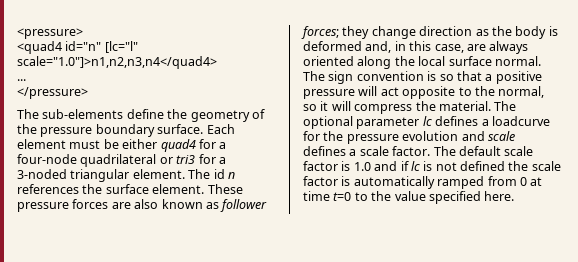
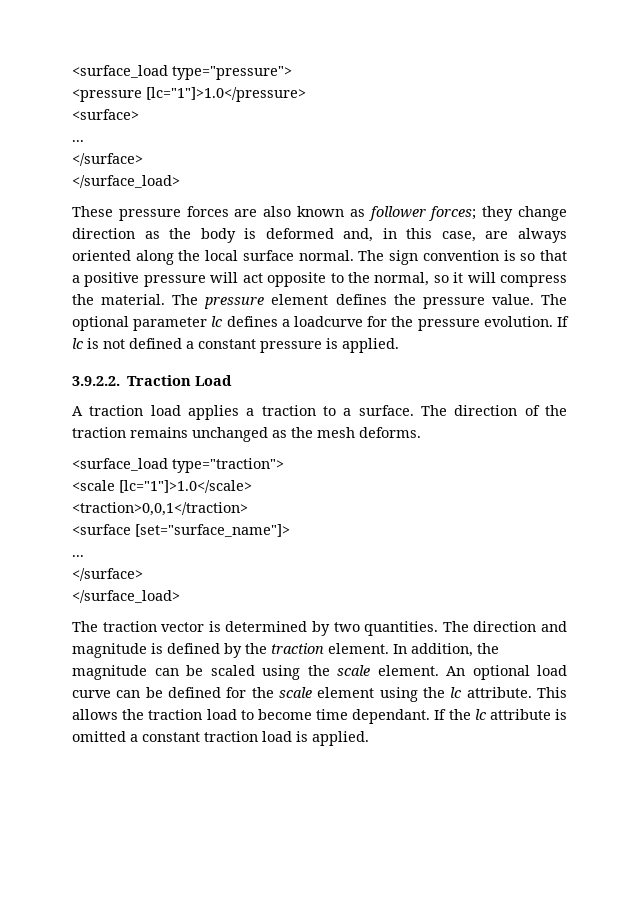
- <pressure>
- <quad4 id="n" [lc="l" scale="1.0"]>n1,n2,n3,n4</quad4>
+ <surface_load type="pressure">
+ <pressure [lc="1"]>1.0</pressure>
+ <surface>
  ...
- </pressure>
- The sub-elements define the geometry of the pressure boundary surface. Each element must be either quad4 for a four-node quadrilateral or tri3 for a 3-noded triangular element. The id n references the surface element. These pressure forces are also known as follower forces; they change direction as the body is deformed and, in this case, are always oriented along the local surface normal.
+ </surface>
+ </surface_load>
+ These pressure forces are also known as follower forces; they change direction as the body is deformed and, in this case, are always oriented along the local surface normal.
- The optional parameter lc defines a loadcurve for the pressure evolution and scale defines a scale factor. The default scale factor is 1.0 and if lc is not defined the scale factor is automatically ramped from 0 at time t=0 to the value specified here.
+ The pressure element defines the pressure value. The optional parameter lc defines a loadcurve for the pressure evolution. If lc is not defined a constant pressure is applied.
+ 3.9.2.2. Traction Load
+ A traction load applies a traction to a surface. The direction of the traction remains unchanged as the mesh deforms.
+ <surface_load type="traction">
+ <scale [lc="1"]>1.0</scale>
+ <traction>0,0,1</traction>
+ <surface [set="surface_name"]>
+ ...
+ </surface>
+ </surface_load>
+ The traction vector is determined by two quantities. The direction and magnitude is defined by the traction element. In addition, the magnitude can be scaled using the scale element. An optional load curve can be defined for the scale element using the lc attribute. This allows the traction load to become time dependant. If the lc attribute is omitted a constant traction load is applied.

